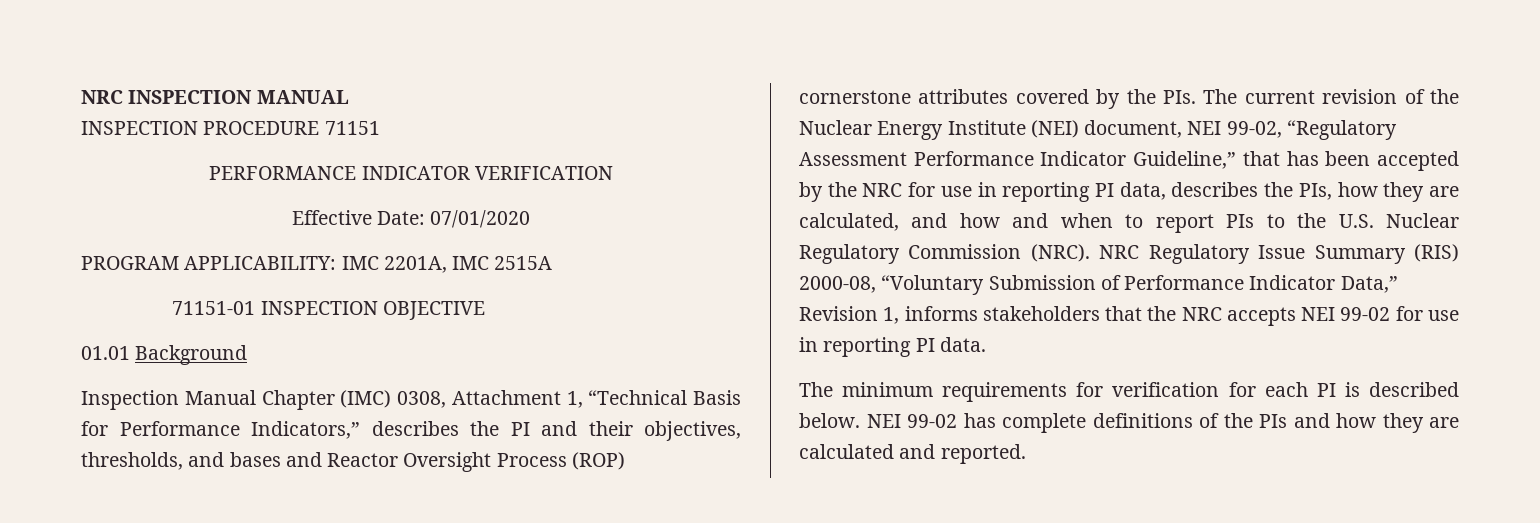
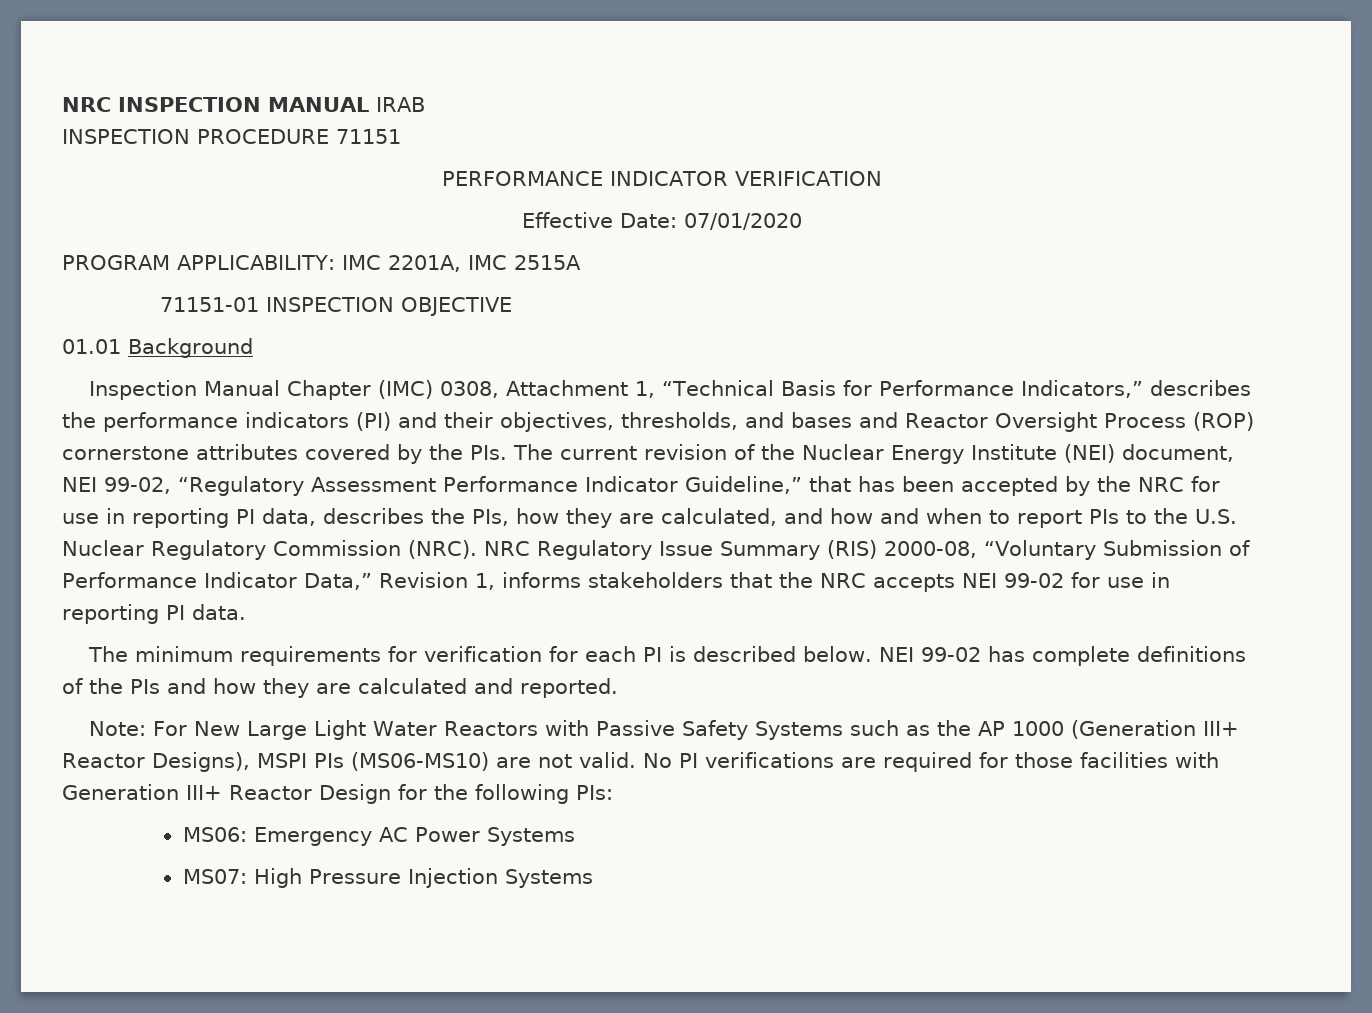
- NRC INSPECTION MANUAL
+ NRC INSPECTION MANUAL IRAB
- Inspection Manual Chapter (IMC) 0308, Attachment 1, “Technical Basis for Performance Indicators,” describes the PI and their objectives, thresholds, and bases and Reactor Oversight Process (ROP) cornerstone attributes covered by the PIs. The current revision of the Nuclear Energy Institute (NEI) document, NEI 99-02, “Regulatory Assessment Performance Indicator Guideline,” that has been accepted by the NRC for use in reporting PI data, describes the PIs, how they are calculated, and how and when to report PIs to the U.S. Nuclear Regulatory Commission (NRC).
+ Inspection Manual Chapter (IMC) 0308, Attachment 1, “Technical Basis for Performance Indicators,” describes the performance indicators (PI) and their objectives, thresholds, and bases and Reactor Oversight Process (ROP) cornerstone attributes covered by the PIs. The current revision of the Nuclear Energy Institute (NEI) document, NEI 99-02, “Regulatory Assessment Performance Indicator Guideline,” that has been accepted by the NRC for use in reporting PI data, describes the PIs, how they are calculated, and how and when to report PIs to the U.S. Nuclear Regulatory Commission (NRC).
+ Note: For New Large Light Water Reactors with Passive Safety Systems such as the AP 1000 (Generation III+ Reactor Designs), MSPI PIs (MS06-MS10) are not valid. No PI verifications are required for those facilities with Generation III+ Reactor Design for the following PIs:
+ MS06: Emergency AC Power Systems
+ MS07: High Pressure Injection Systems

